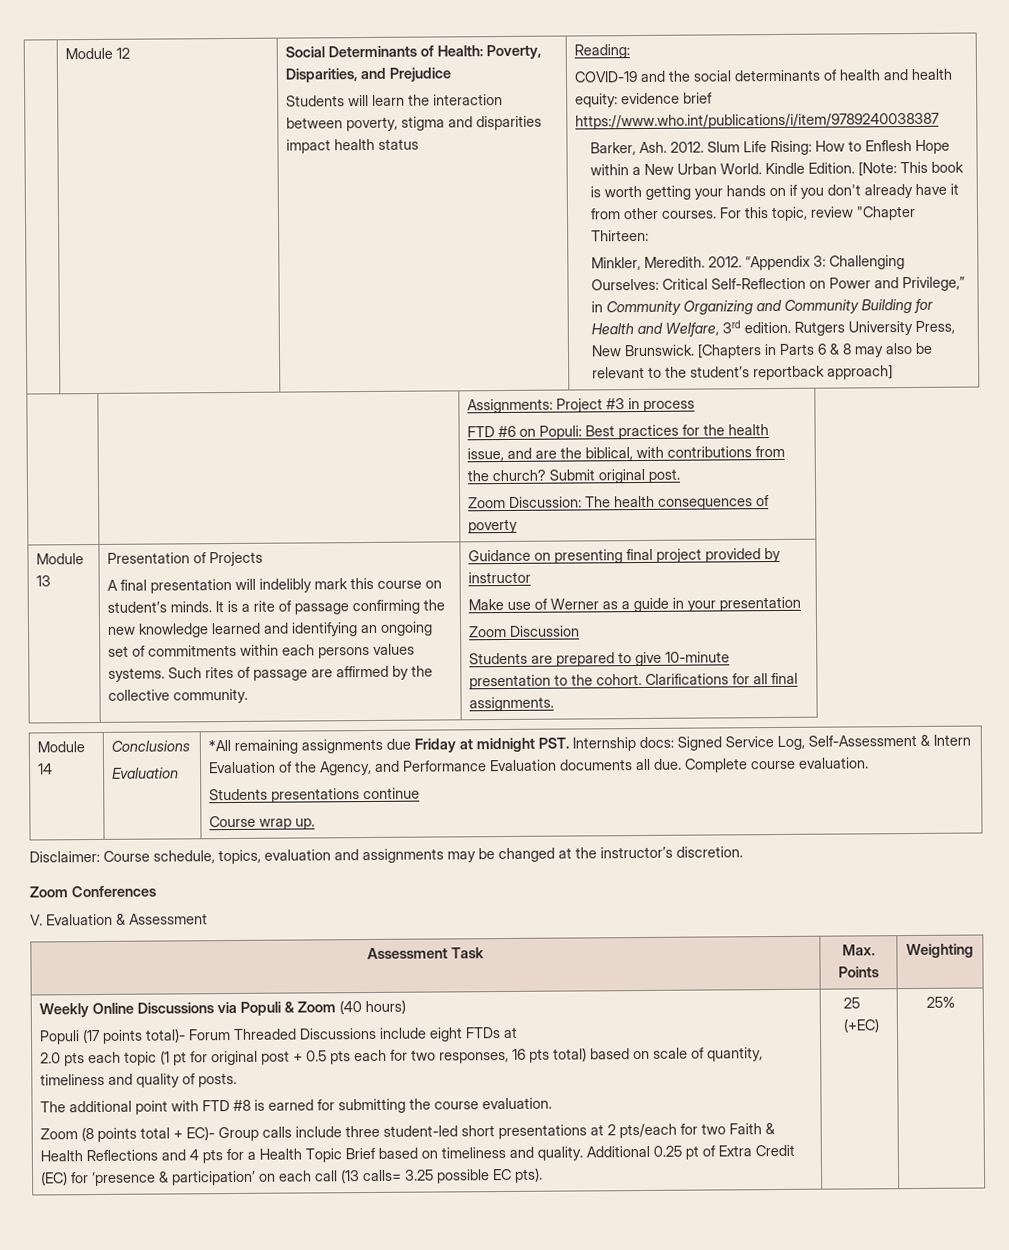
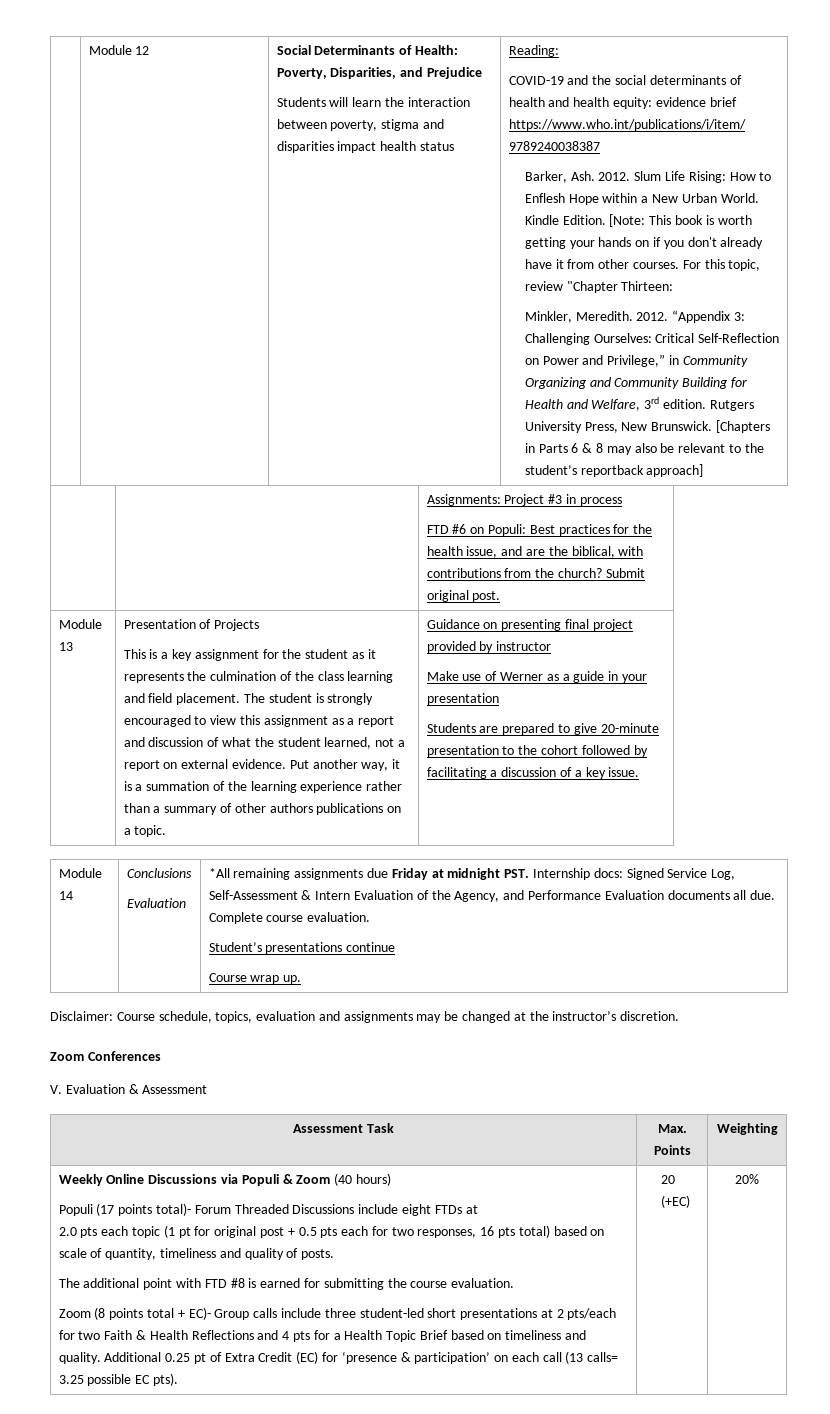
  | | Assignments: Project #3 in process
  FTD #6 on Populi: Best practices for the health issue, and are the biblical, with contributions from the church? Submit original post.
- Zoom Discussion: The health consequences of poverty
- A final presentation will indelibly mark this course on student’s minds. It is a rite of passage confirming the new knowledge learned and identifying an ongoing set of commitments within each persons values systems. Such rites of passage are affirmed by the collective community.
+ This is a key assignment for the student as it represents the culmination of the class learning and field placement. The student is strongly encouraged to view this assignment as a report and discussion of what the student learned, not a report on external evidence. Put another way, it is a summation of the learning experience rather than a summary of other authors publications on a topic.
- Zoom Discussion
- Students are prepared to give 10-minute presentation to the cohort. Clarifications for all final assignments.
+ Students are prepared to give 20-minute presentation to the cohort followed by facilitating a discussion of a key issue.
  Module 14 | Conclusions
  Evaluation | *All remaining assignments due Friday at midnight PST. Internship docs: Signed Service Log, Self-Assessment & Intern Evaluation of the Agency, and Performance Evaluation documents all due. Complete course evaluation.
- Students presentations continue
+ Student’s presentations continue
- 25 (+EC)
+ 20 (+EC)
- 25%
+ 20%

